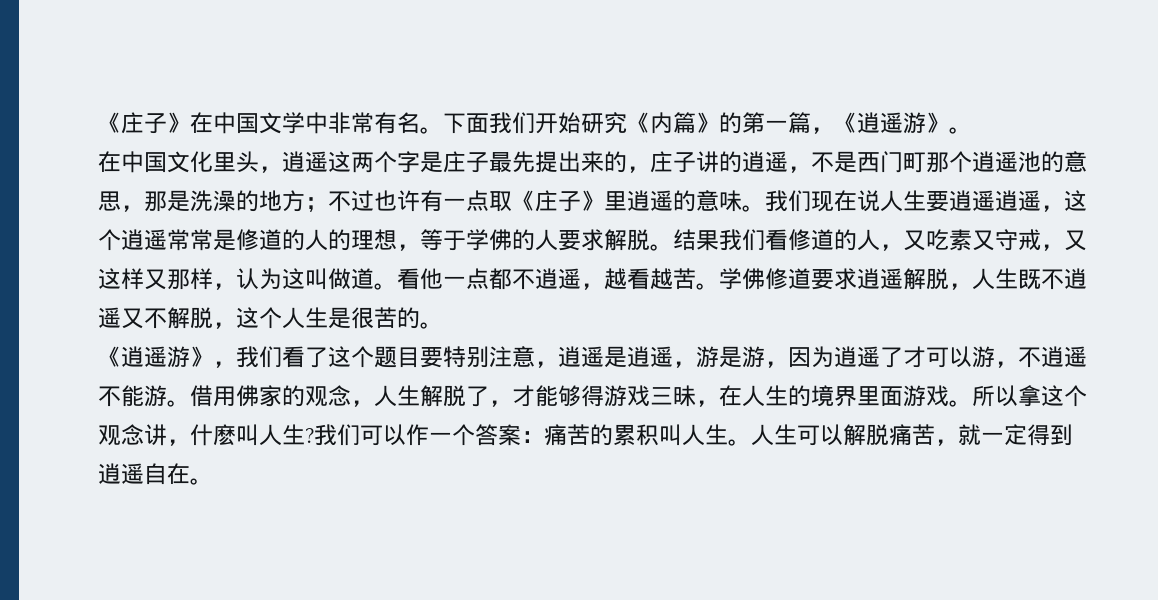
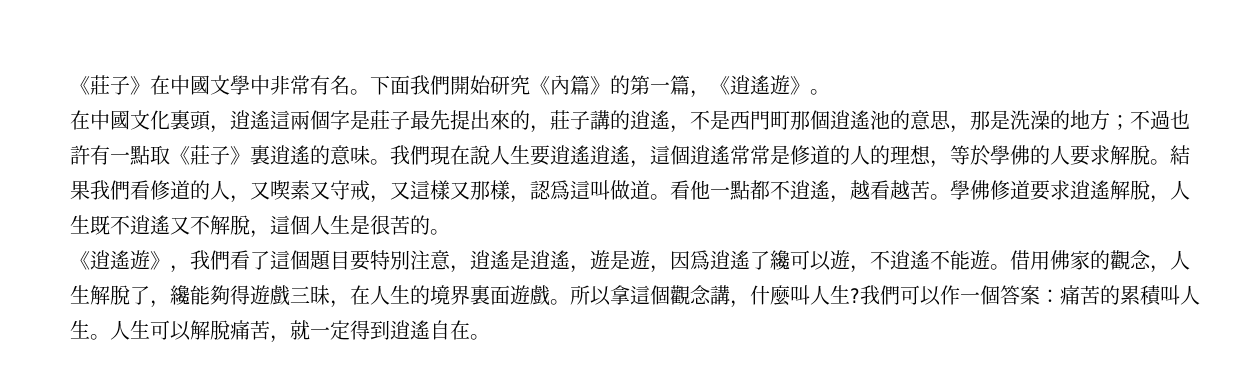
- 《庄子》在中国文学中非常有名。
+ 《莊子》在中國文學中非常有名。
- 下面我们开始研究《内篇》的第一篇，《逍遥游》。
+ 下面我們開始研究《內篇》的第一篇，《逍遙遊》。
- 在中国文化里头，逍遥这两个字是庄子最先提出来的，庄子讲的逍遥，不是西门町那个逍遥池的意思，那是洗澡的地方；不过也许有一点取《庄子》里逍遥的意味。我们现在说人生要逍遥逍遥，这个逍遥常常是修道的人的理想，等于学佛的人要求解脱。结果我们看修道的人，又吃素又守戒，又这样又那样，认为这叫做道。
+ 在中國文化裏頭，逍遙這兩個字是莊子最先提出來的，莊子講的逍遙，不是西門町那個逍遙池的意思，那是洗澡的地方；不過也許有一點取《莊子》裏逍遙的意味。我們現在說人生要逍遙逍遙，這個逍遙常常是修道的人的理想，等於學佛的人要求解脫。結果我們看修道的人，又喫素又守戒，又這樣又那樣，認爲這叫做道。
- 看他一点都不逍遥，越看越苦。
+ 看他一點都不逍遙，越看越苦。
- 学佛修道要求逍遥解脱，人生既不逍遥又不解脱，这个人生是很苦的。
+ 學佛修道要求逍遙解脫，人生既不逍遙又不解脫，這個人生是很苦的。
- 《逍遥游》，我们看了这个题目要特别注意，逍遥是逍遥，游是游，因为逍遥了才可以游，不逍遥不能游。
+ 《逍遙遊》，我們看了這個題目要特別注意，逍遙是逍遙，遊是遊，因爲逍遙了纔可以遊，不逍遙不能遊。
- 借用佛家的观念，人生解脱了，才能够得游戏三昧，在人生的境界里面游戏。所以拿这个观念讲，什麽叫人生?
+ 借用佛家的觀念，人生解脫了，纔能夠得遊戲三昧，在人生的境界裏面遊戲。所以拿這個觀念講，什麼叫人生?
- 我们可以作一个答案：痛苦的累积叫人生。
+ 我們可以作一個答案：痛苦的累積叫人生。
- 人生可以解脱痛苦，就一定得到逍遥自在。
+ 人生可以解脫痛苦，就一定得到逍遙自在。

